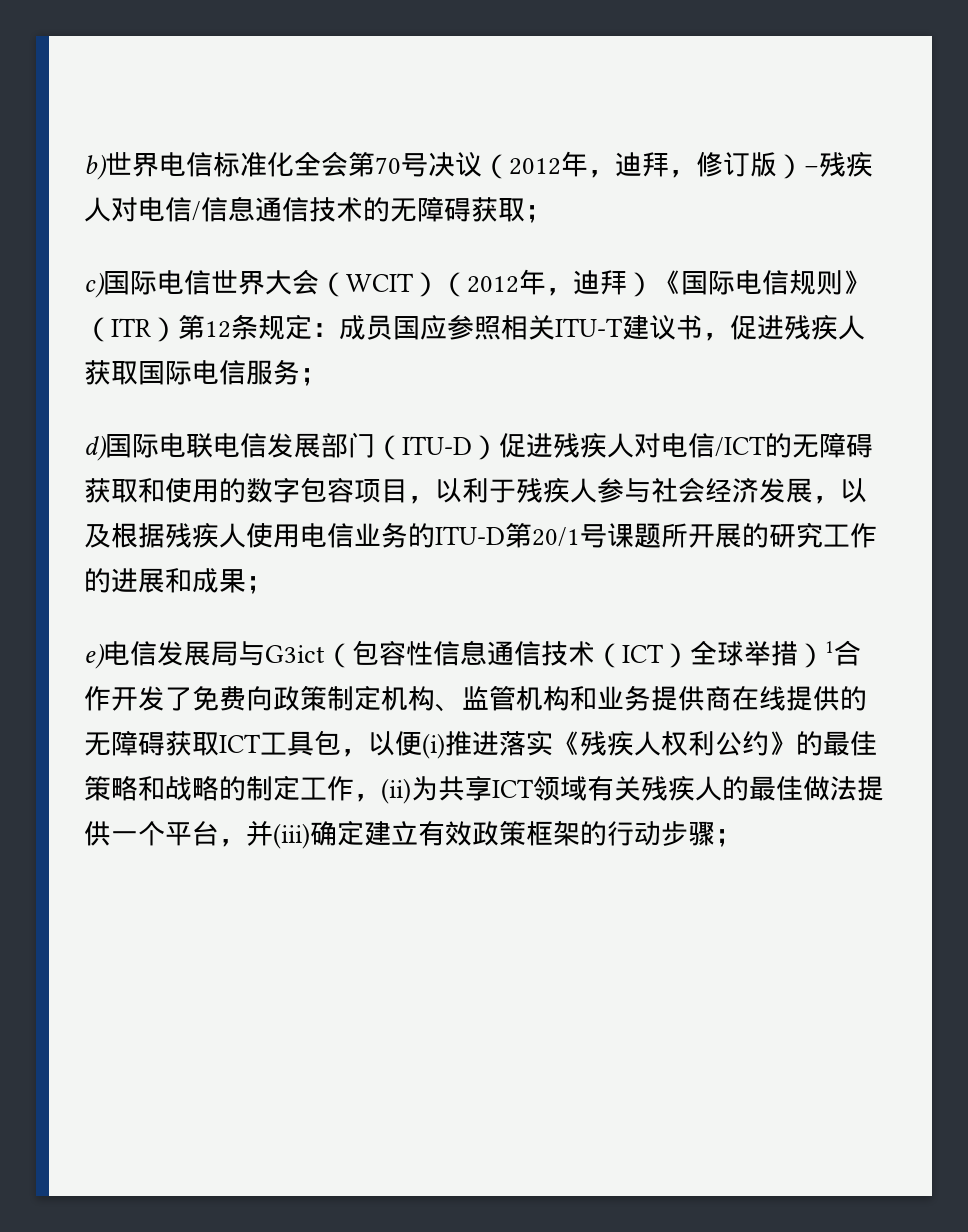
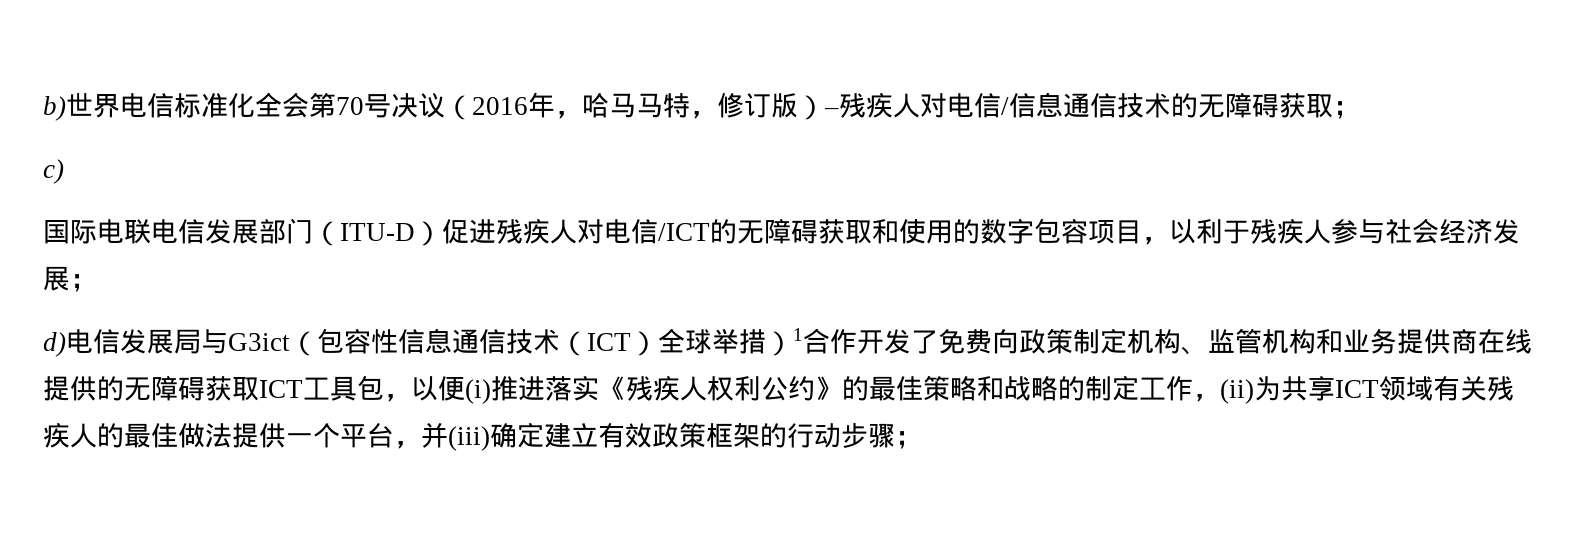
- b)世界电信标准化全会第70号决议（2012年，迪拜，修订版）–残疾人对电信/信息通信技术的无障碍获取；
+ b)世界电信标准化全会第70号决议（2016年，哈马马特，修订版）–残疾人对电信/信息通信技术的无障碍获取；
- c)国际电信世界大会（WCIT）（2012年，迪拜）《国际电信规则》（ITR）第12条规定：成员国应参照相关ITU-T建议书，促进残疾人获取国际电信服务；
- d)国际电联电信发展部门（ITU-D）促进残疾人对电信/ICT的无障碍获取和使用的数字包容项目，以利于残疾人参与社会经济发展，以及根据残疾人使用电信业务的ITU-D第20/1号课题所开展的研究工作的进展和成果；
- e)电信发展局与G3ict（包容性信息通信技术（ICT）全球举措）1合作开发了免费向政策制定机构、监管机构和业务提供商在线提供的无障碍获取ICT工具包，以便(i)推进落实《残疾人权利公约》的最佳策略和战略的制定工作，(ii)为共享ICT领域有关残疾人的最佳做法提供一个平台，并(iii)确定建立有效政策框架的行动步骤；
+ c)
+ 国际电联电信发展部门（ITU-D）促进残疾人对电信/ICT的无障碍获取和使用的数字包容项目，以利于残疾人参与社会经济发展；
+ d)电信发展局与G3ict（包容性信息通信技术（ICT）全球举措）1合作开发了免费向政策制定机构、监管机构和业务提供商在线提供的无障碍获取ICT工具包，以便(i)推进落实《残疾人权利公约》的最佳策略和战略的制定工作，(ii)为共享ICT领域有关残疾人的最佳做法提供一个平台，并(iii)确定建立有效政策框架的行动步骤；

